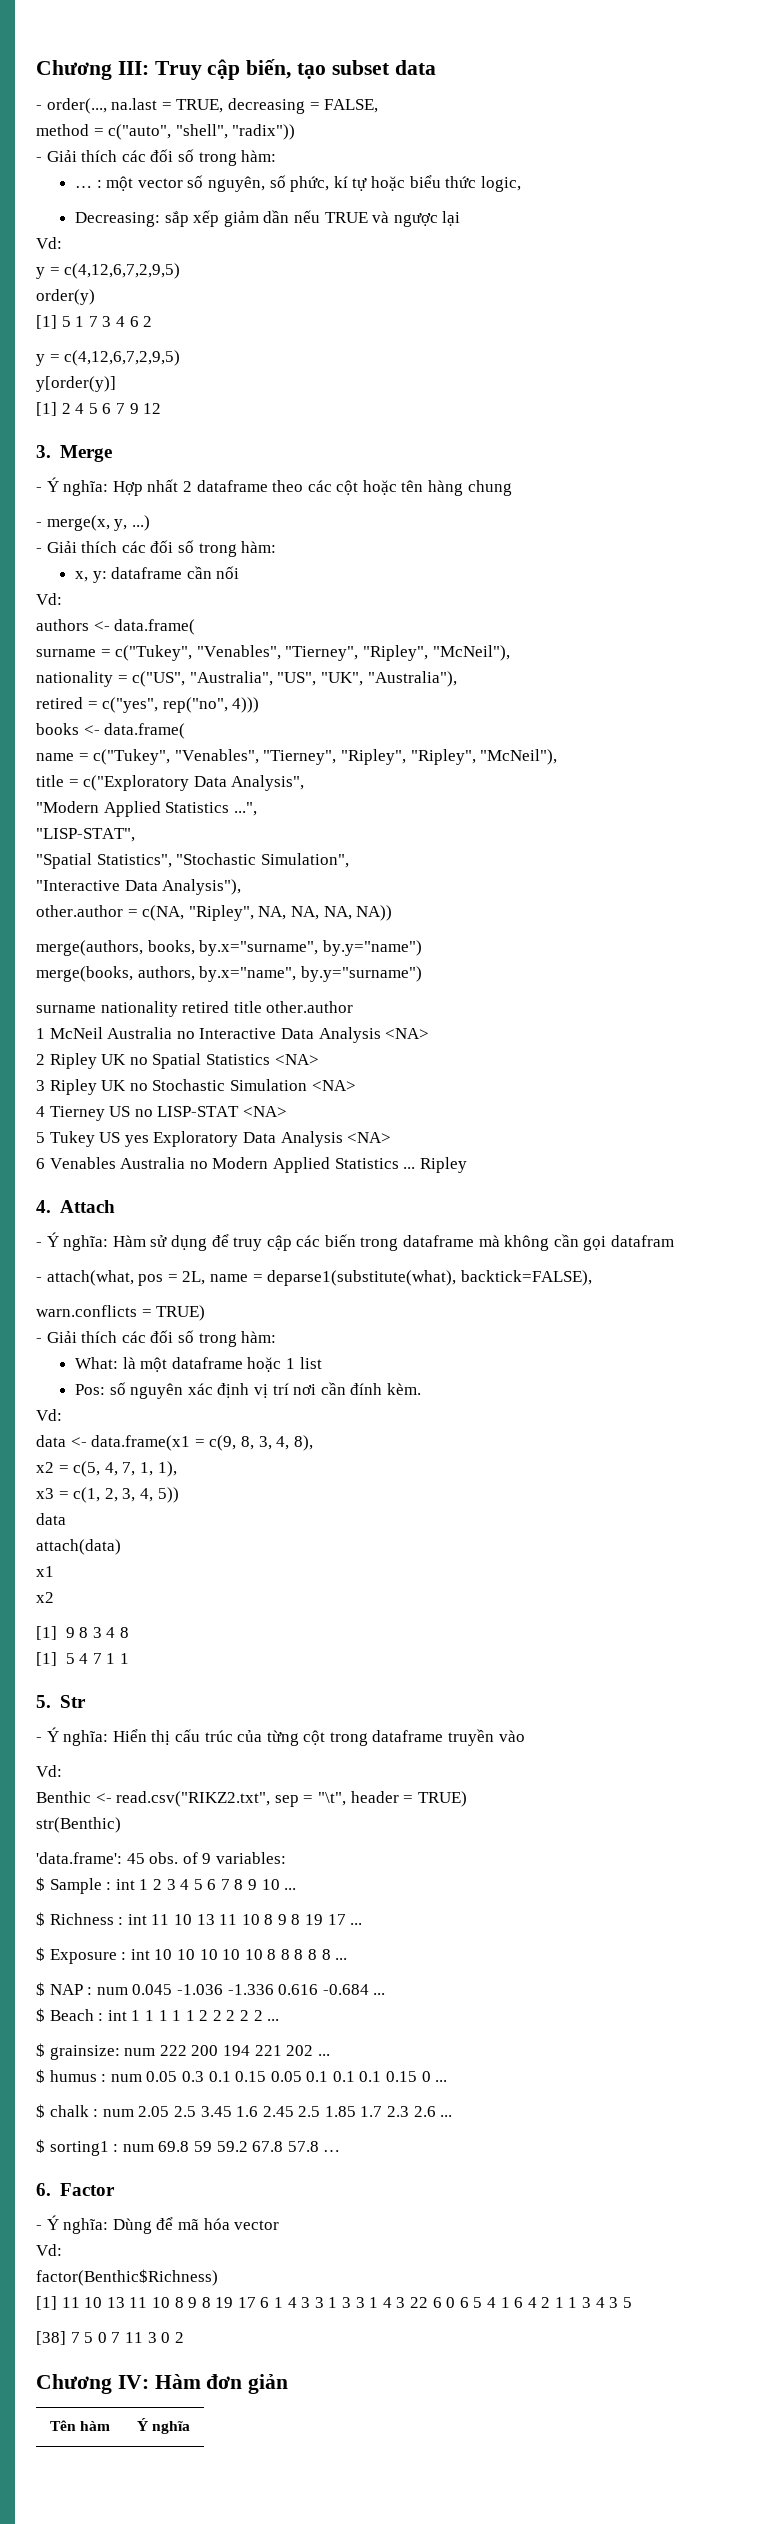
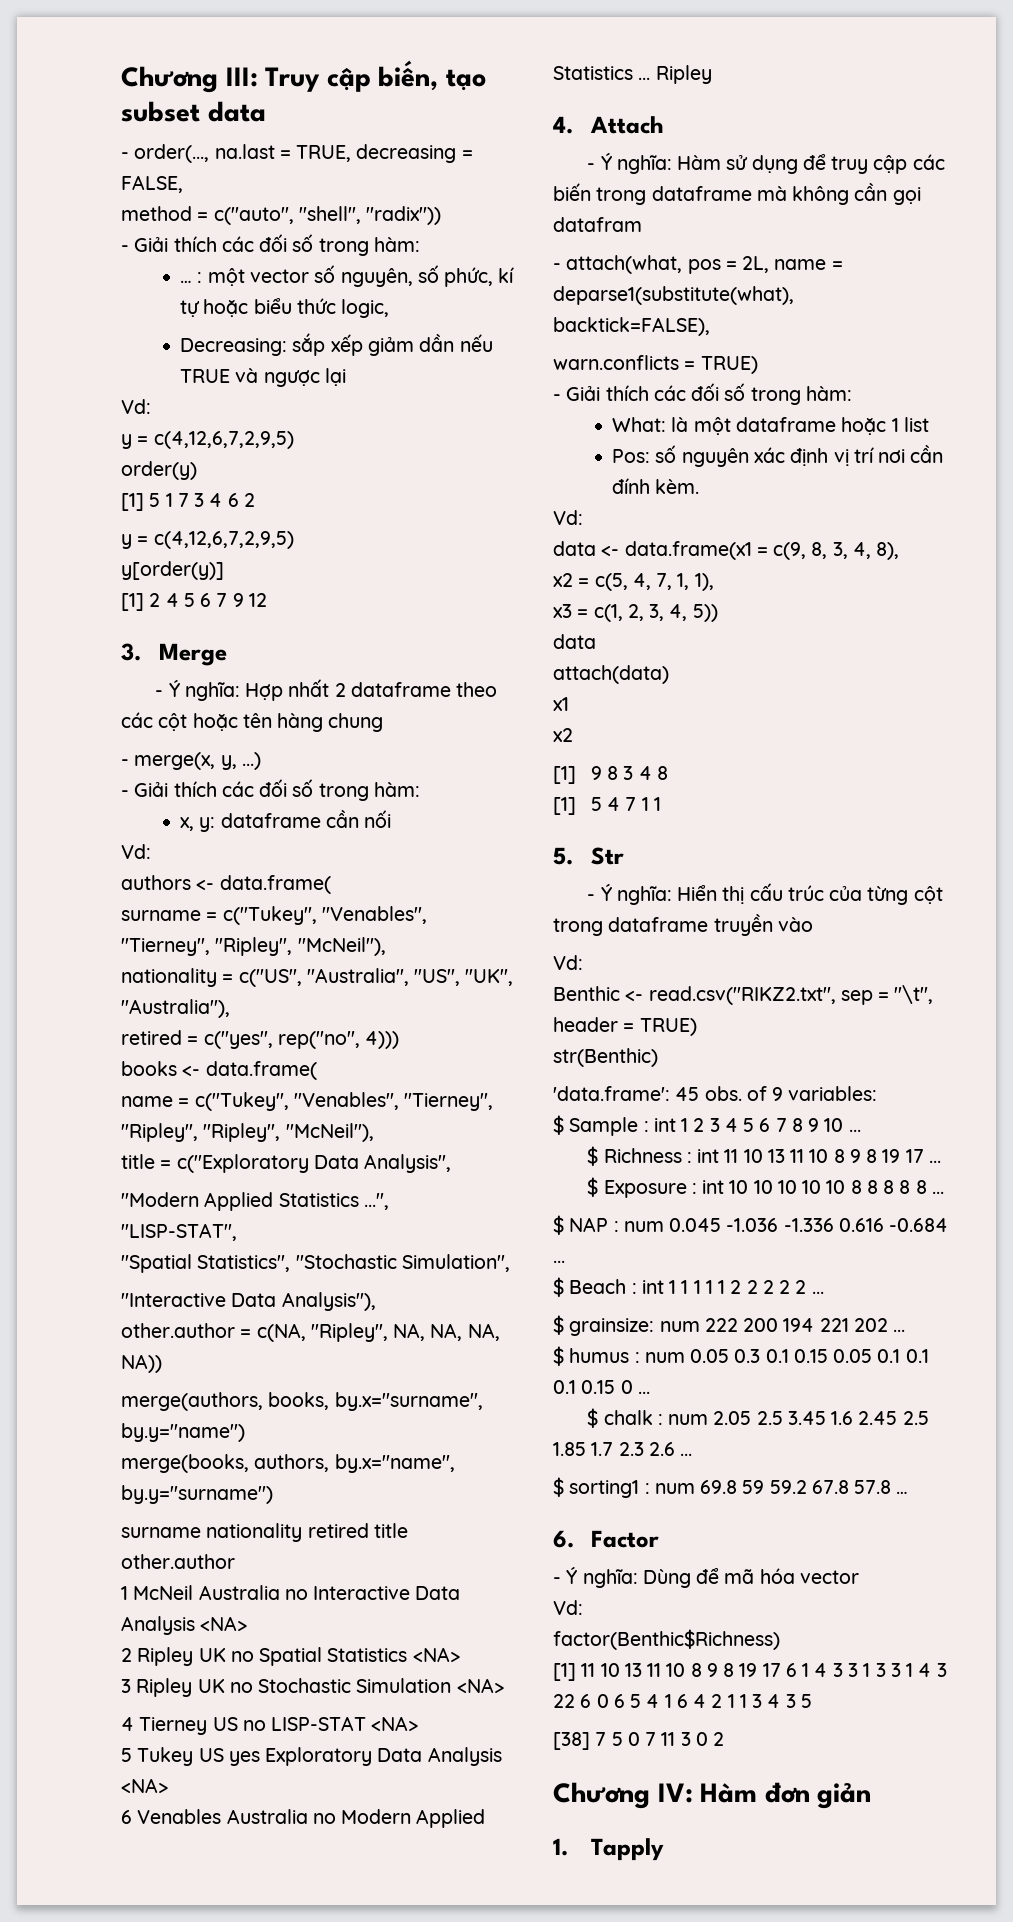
- Tên hàm | Ý nghĩa
+ 1. Tapply

